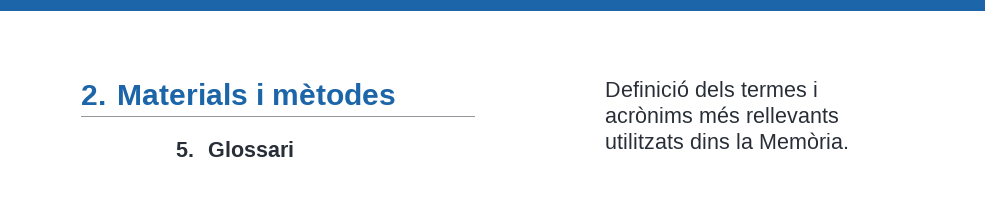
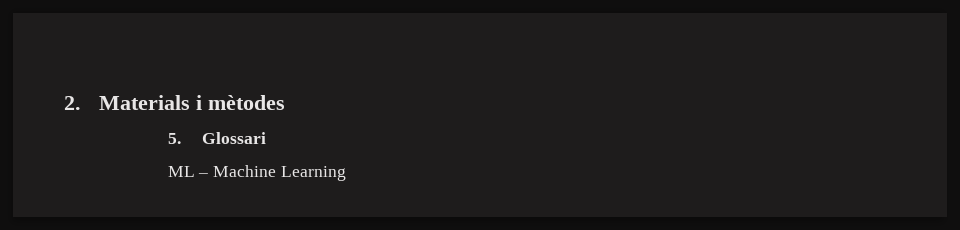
- Definició dels termes i acrònims més rellevants utilitzats dins la Memòria.
+ ML – Machine Learning

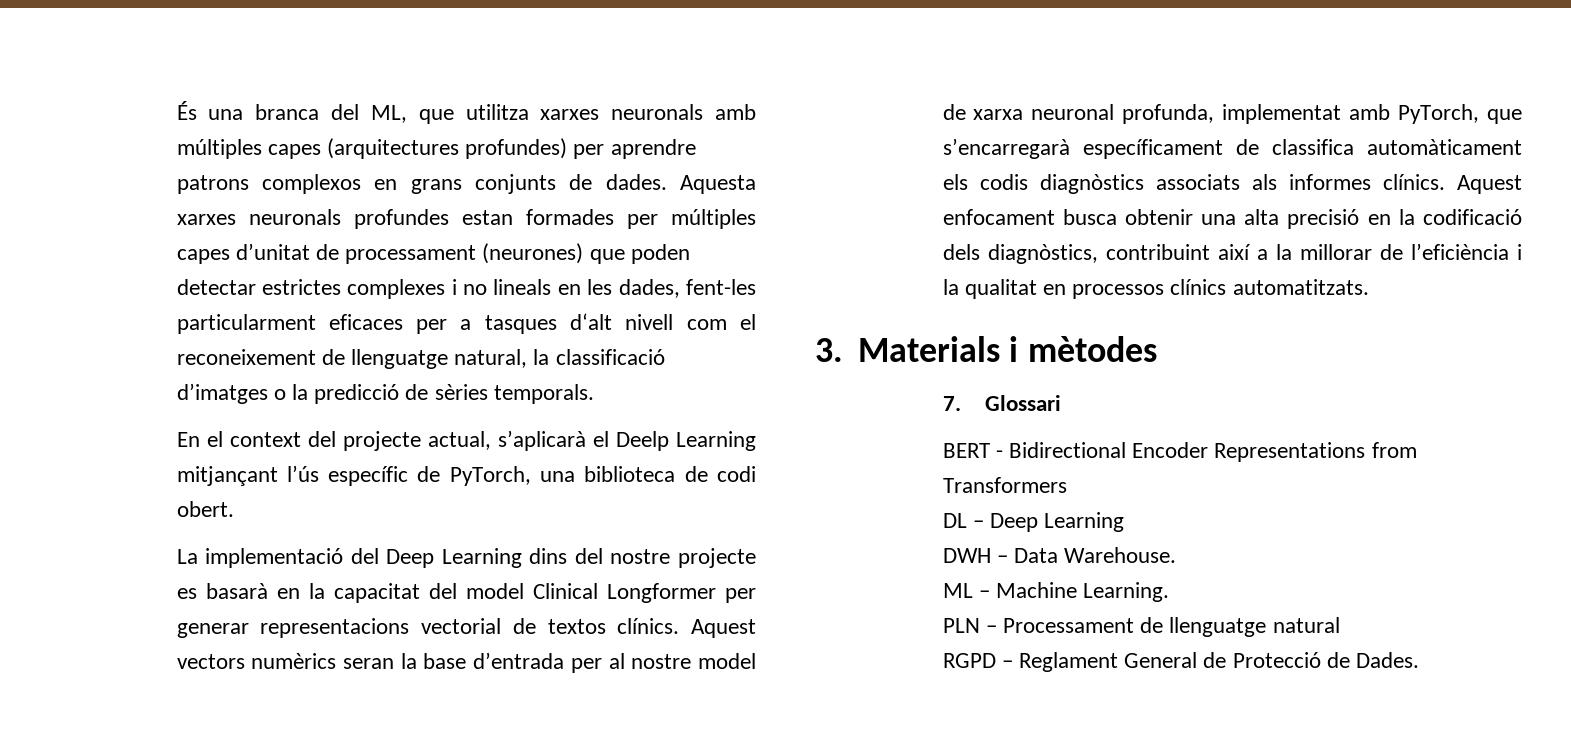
- 2. Materials i mètodes
+ És una branca del ML, que utilitza xarxes neuronals amb múltiples capes (arquitectures profundes) per aprendre patrons complexos en grans conjunts de dades. Aquesta xarxes neuronals profundes estan formades per múltiples capes d’unitat de processament (neurones) que poden detectar estrictes complexes i no lineals en les dades, fent-les particularment eficaces per a tasques d‘alt nivell com el reconeixement de llenguatge natural, la classificació d’imatges o la predicció de sèries temporals.
+ En el context del projecte actual, s’aplicarà el Deelp Learning mitjançant l’ús específic de PyTorch, una biblioteca de codi obert.
+ La implementació del Deep Learning dins del nostre projecte es basarà en la capacitat del model Clinical Longformer per generar representacions vectorial de textos clínics. Aquest vectors numèrics seran la base d’entrada per al nostre model de xarxa neuronal profunda, implementat amb PyTorch, que s’encarregarà específicament de classifica automàticament els codis diagnòstics associats als informes clínics. Aquest enfocament busca obtenir una alta precisió en la codificació dels diagnòstics, contribuint així a la millorar de l’eficiència i la qualitat en processos clínics automatitzats.
+ 3. Materials i mètodes
- 5. Glossari
+ 7. Glossari
- ML – Machine Learning
+ BERT - Bidirectional Encoder Representations from Transformers
+ DL – Deep Learning
+ DWH – Data Warehouse.
+ ML – Machine Learning.
+ PLN – Processament de llenguatge natural
+ RGPD – Reglament General de Protecció de Dades.

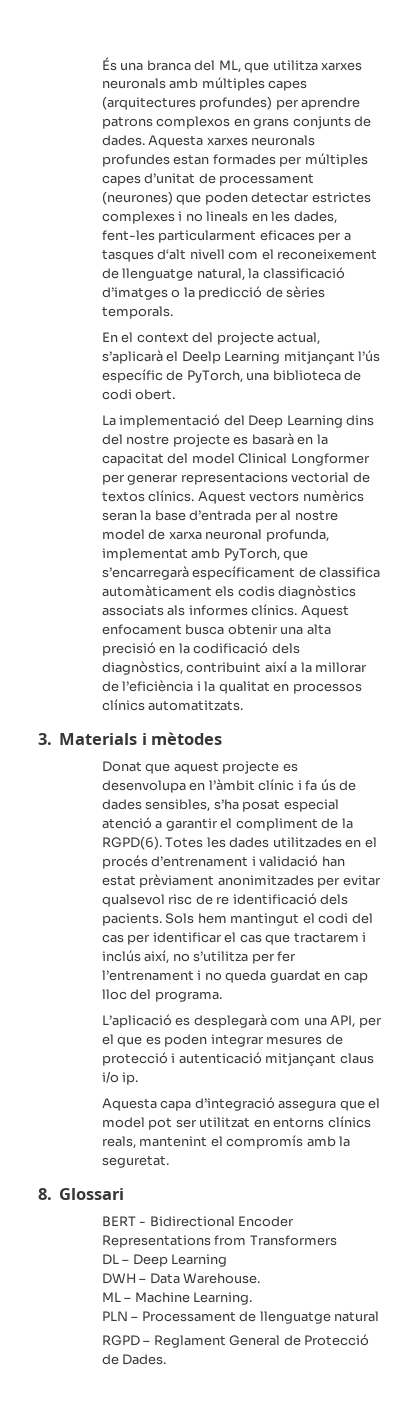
- 7. Glossari
+ Donat que aquest projecte es desenvolupa en l’àmbit clínic i fa ús de dades sensibles, s’ha posat especial atenció a garantir el compliment de la RGPD(6). Totes les dades utilitzades en el procés d’entrenament i validació han estat prèviament anonimitzades per evitar qualsevol risc de re identificació dels pacients. Sols hem mantingut el codi del cas per identificar el cas que tractarem i inclús així, no s’utilitza per fer l’entrenament i no queda guardat en cap lloc del programa.
+ L’aplicació es desplegarà com una API, per el que es poden integrar mesures de protecció i autenticació mitjançant claus i/o ip.
+ Aquesta capa d’integració assegura que el model pot ser utilitzat en entorns clínics reals, mantenint el compromís amb la seguretat.
+ 8. Glossari

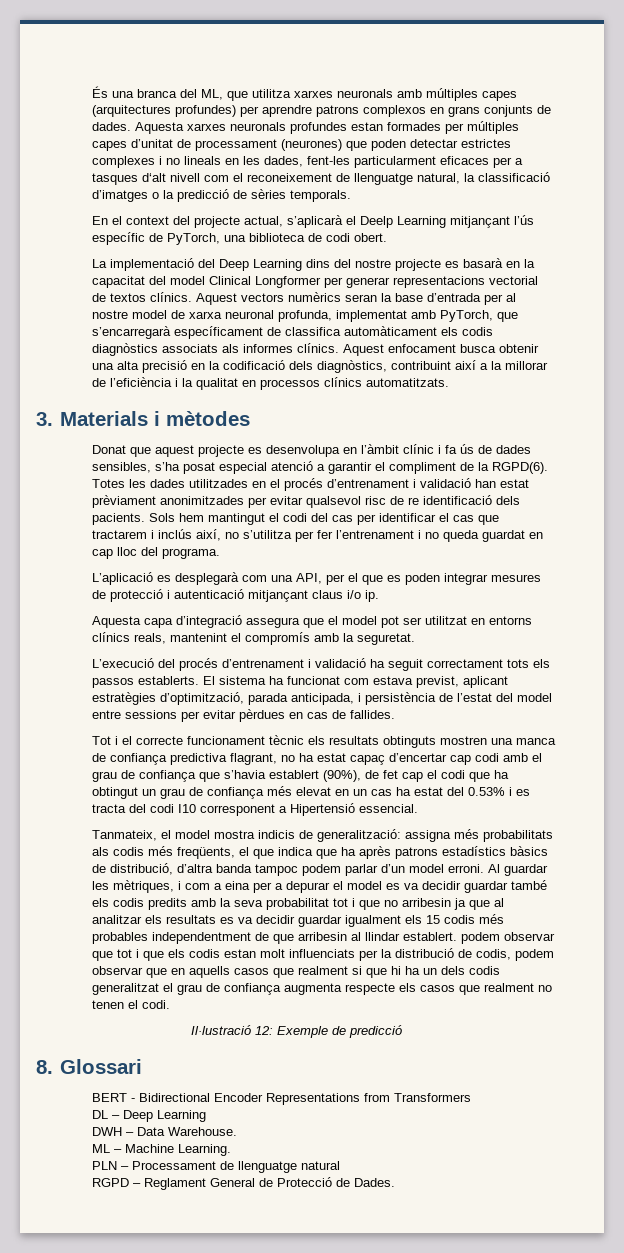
+ L’execució del procés d’entrenament i validació ha seguit correctament tots els passos establerts. El sistema ha funcionat com estava previst, aplicant estratègies d’optimització, parada anticipada, i persistència de l’estat del model entre sessions per evitar pèrdues en cas de fallides.
+ Tot i el correcte funcionament tècnic els resultats obtinguts mostren una manca de confiança predictiva flagrant, no ha estat capaç d’encertar cap codi amb el grau de confiança que s’havia establert (90%), de fet cap el codi que ha obtingut un grau de confiança més elevat en un cas ha estat del 0.53% i es tracta del codi I10 corresponent a Hipertensió essencial.
+ Tanmateix, el model mostra indicis de generalització: assigna més probabilitats als codis més freqüents, el que indica que ha après patrons estadístics bàsics de distribució, d’altra banda tampoc podem parlar d’un model erroni. Al guardar les mètriques, i com a eina per a depurar el model es va decidir guardar també els codis predits amb la seva probabilitat tot i que no arribesin ja que al analitzar els resultats es va decidir guardar igualment els 15 codis més probables independentment de que arribesin al llindar establert. podem observar que tot i que els codis estan molt influenciats per la distribució de codis, podem observar que en aquells casos que realment si que hi ha un dels codis generalitzat el grau de confiança augmenta respecte els casos que realment no tenen el codi.
+ Il·lustració 12: Exemple de predicció

